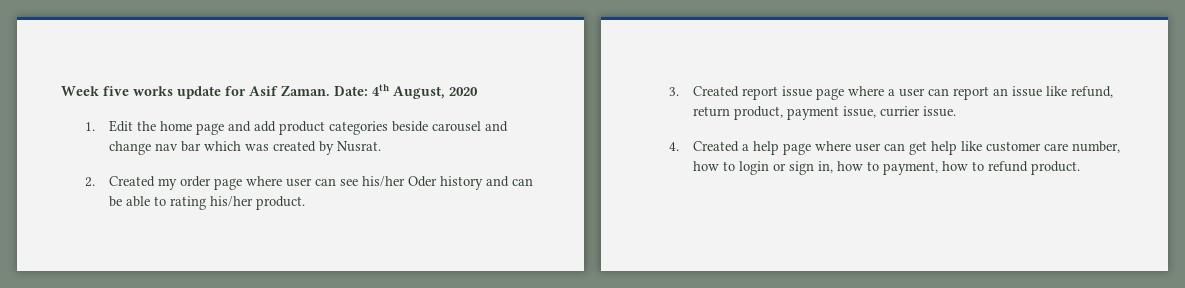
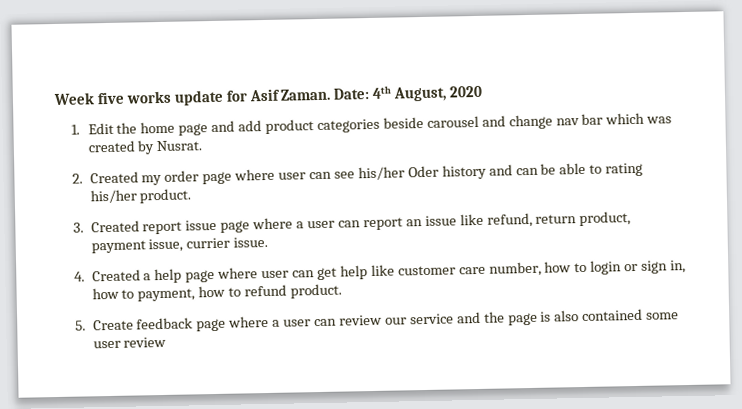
+ 5. Create feedback page where a user can review our service and the page is also contained some user review

